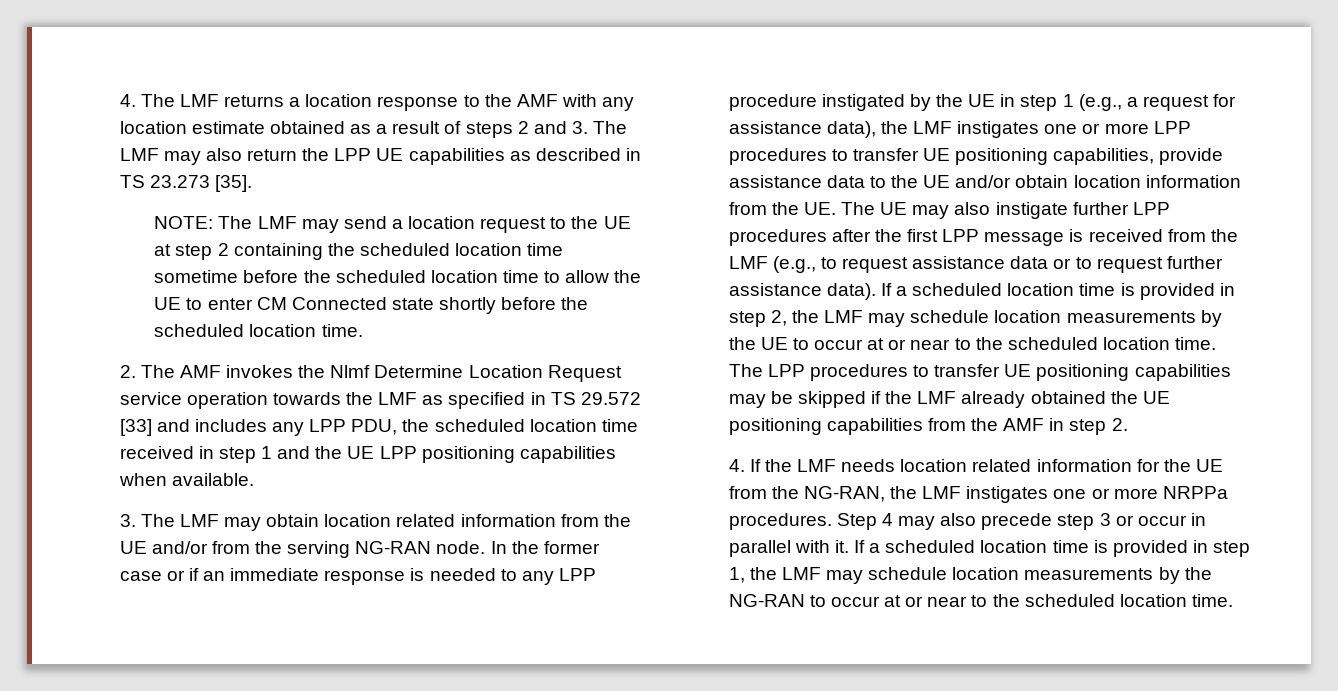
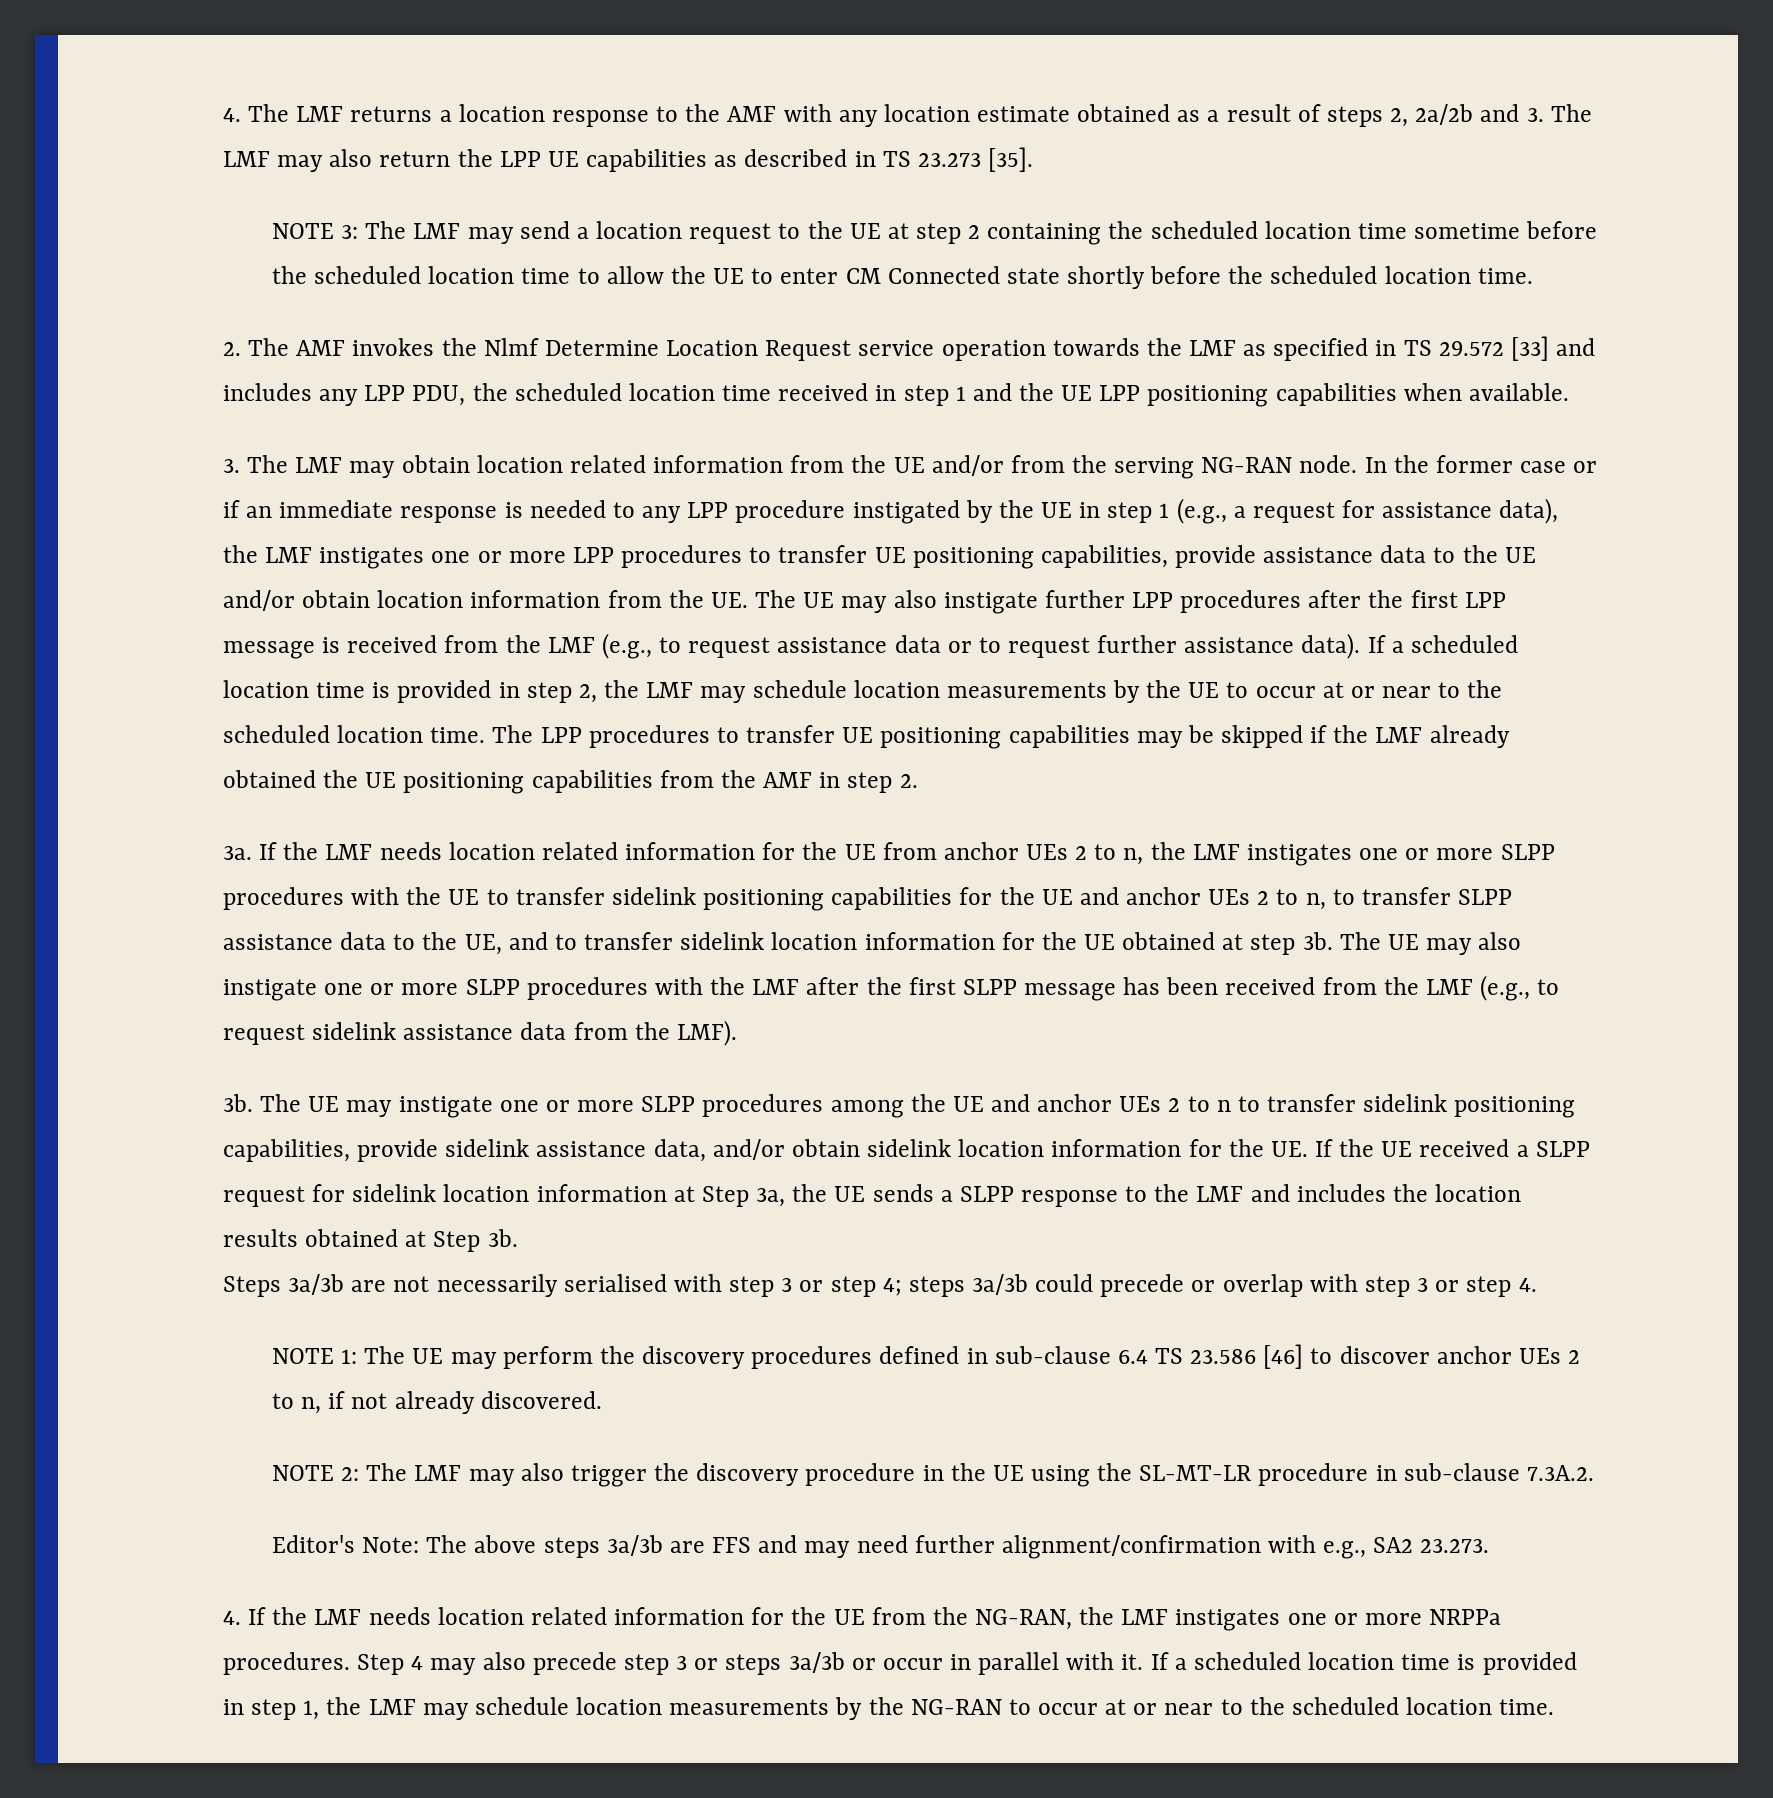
- 4. The LMF returns a location response to the AMF with any location estimate obtained as a result of steps 2 and 3. The LMF may also return the LPP UE capabilities as described in TS 23.273 [35].
+ 4. The LMF returns a location response to the AMF with any location estimate obtained as a result of steps 2, 2a/2b and 3. The LMF may also return the LPP UE capabilities as described in TS 23.273 [35].
- NOTE: The LMF may send a location request to the UE at step 2 containing the scheduled location time sometime before the scheduled location time to allow the UE to enter CM Connected state shortly before the scheduled location time.
+ NOTE 3: The LMF may send a location request to the UE at step 2 containing the scheduled location time sometime before the scheduled location time to allow the UE to enter CM Connected state shortly before the scheduled location time.
+ 3a. If the LMF needs location related information for the UE from anchor UEs 2 to n, the LMF instigates one or more SLPP procedures with the UE to transfer sidelink positioning capabilities for the UE and anchor UEs 2 to n, to transfer SLPP assistance data to the UE, and to transfer sidelink location information for the UE obtained at step 3b. The UE may also instigate one or more SLPP procedures with the LMF after the first SLPP message has been received from the LMF (e.g., to request sidelink assistance data from the LMF).
+ 3b. The UE may instigate one or more SLPP procedures among the UE and anchor UEs 2 to n to transfer sidelink positioning capabilities, provide sidelink assistance data, and/or obtain sidelink location information for the UE. If the UE received a SLPP request for sidelink location information at Step 3a, the UE sends a SLPP response to the LMF and includes the location results obtained at Step 3b.
+ Steps 3a/3b are not necessarily serialised with step 3 or step 4; steps 3a/3b could precede or overlap with step 3 or step 4.
+ NOTE 1: The UE may perform the discovery procedures defined in sub-clause 6.4 TS 23.586 [46] to discover anchor UEs 2 to n, if not already discovered.
+ NOTE 2: The LMF may also trigger the discovery procedure in the UE using the SL-MT-LR procedure in sub-clause 7.3A.2.
+ Editor's Note: The above steps 3a/3b are FFS and may need further alignment/confirmation with e.g., SA2 23.273.
- Step 4 may also precede step 3 or occur in parallel with it.
+ Step 4 may also precede step 3 or steps 3a/3b or occur in parallel with it.

